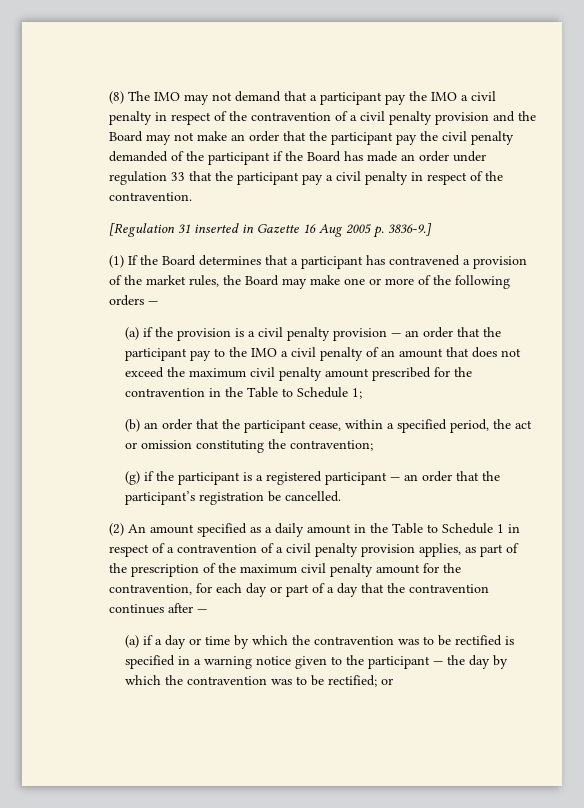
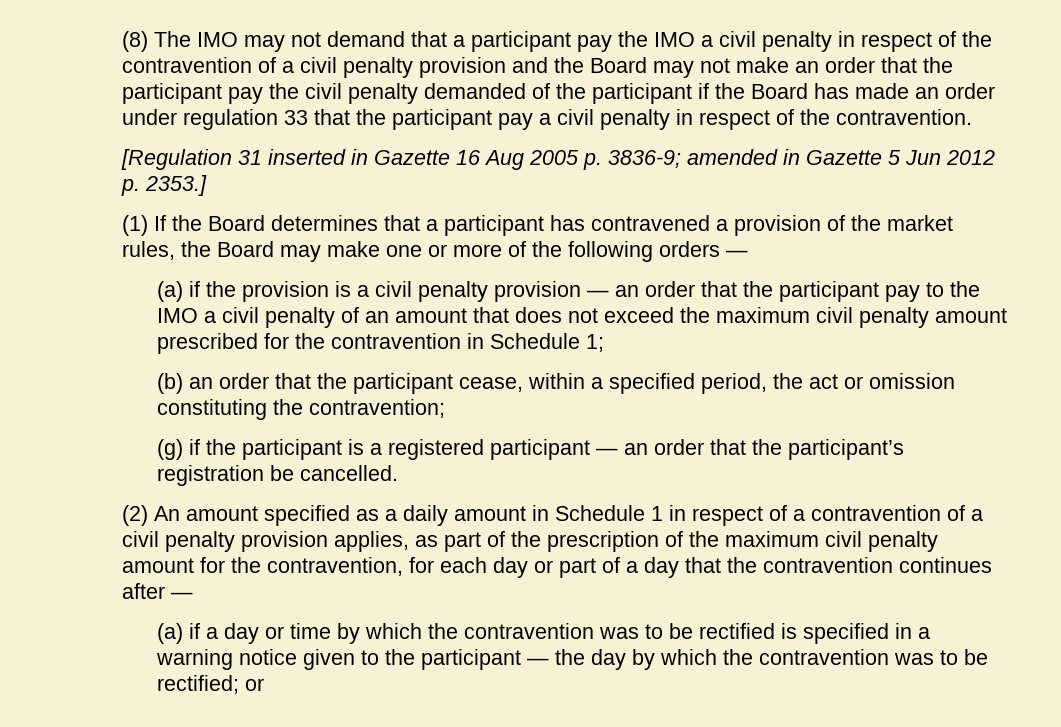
- [Regulation 31 inserted in Gazette 16 Aug 2005 p. 3836-9.]
+ [Regulation 31 inserted in Gazette 16 Aug 2005 p. 3836-9; amended in Gazette 5 Jun 2012 p. 2353.]
- (a) if the provision is a civil penalty provision — an order that the participant pay to the IMO a civil penalty of an amount that does not exceed the maximum civil penalty amount prescribed for the contravention in the Table to Schedule 1;
+ (a) if the provision is a civil penalty provision — an order that the participant pay to the IMO a civil penalty of an amount that does not exceed the maximum civil penalty amount prescribed for the contravention in Schedule 1;
- (2) An amount specified as a daily amount in the Table to Schedule 1 in respect of a contravention of a civil penalty provision applies, as part of the prescription of the maximum civil penalty amount for the contravention, for each day or part of a day that the contravention continues after —
+ (2) An amount specified as a daily amount in Schedule 1 in respect of a contravention of a civil penalty provision applies, as part of the prescription of the maximum civil penalty amount for the contravention, for each day or part of a day that the contravention continues after —

